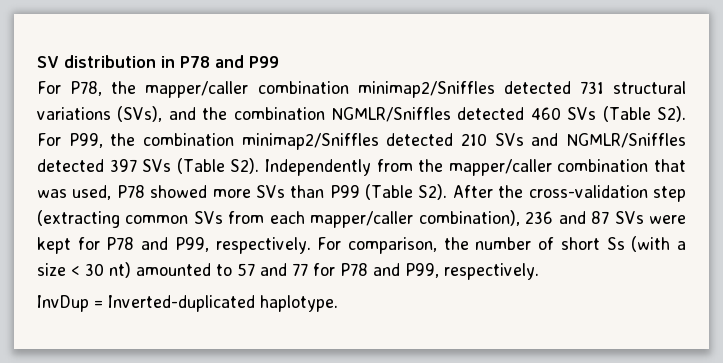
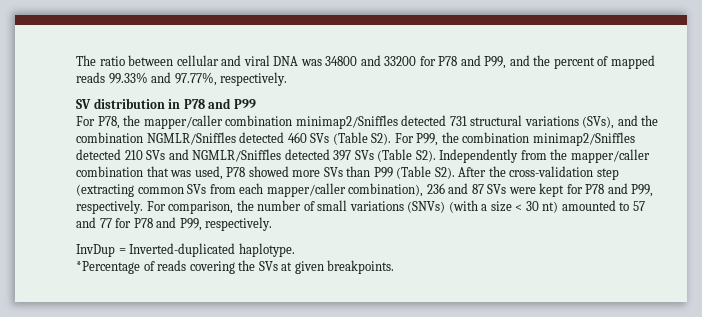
+ The ratio between cellular and viral DNA was 34800 and 33200 for P78 and P99, and the percent of mapped reads 99.33% and 97.77%, respectively.
- For comparison, the number of short Ss (with a size < 30 nt) amounted to 57 and 77 for P78 and P99, respectively.
+ For comparison, the number of small variations (SNVs) (with a size < 30 nt) amounted to 57 and 77 for P78 and P99, respectively.
+ *Percentage of reads covering the SVs at given breakpoints.

